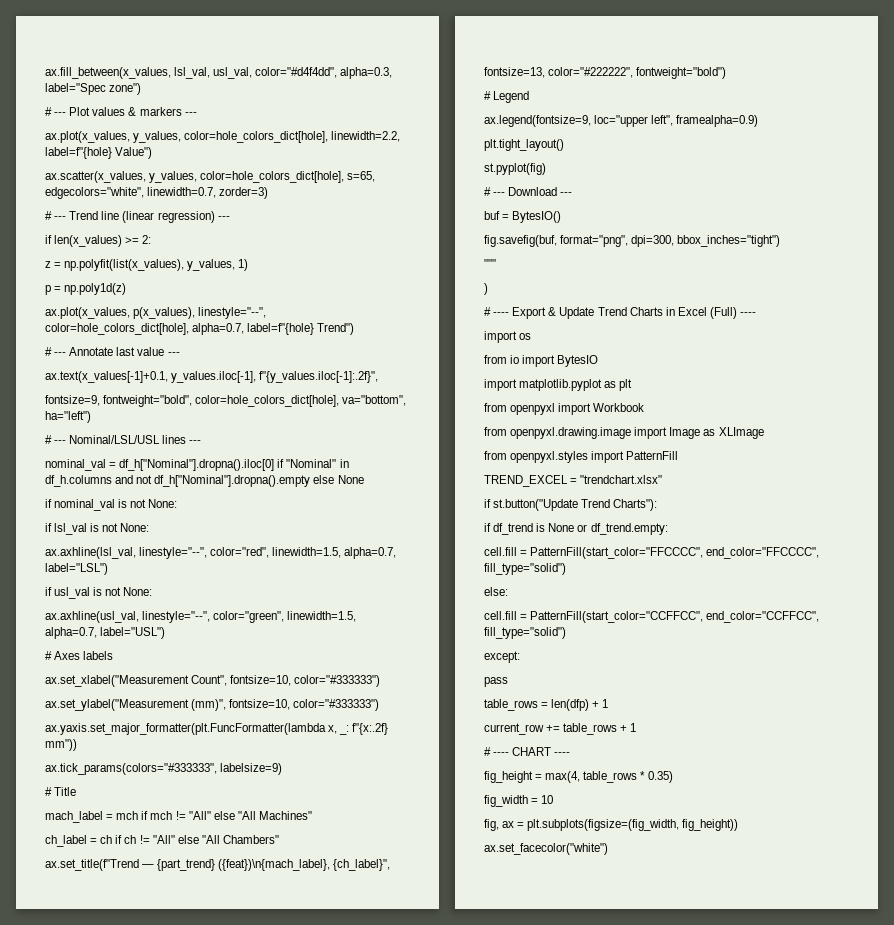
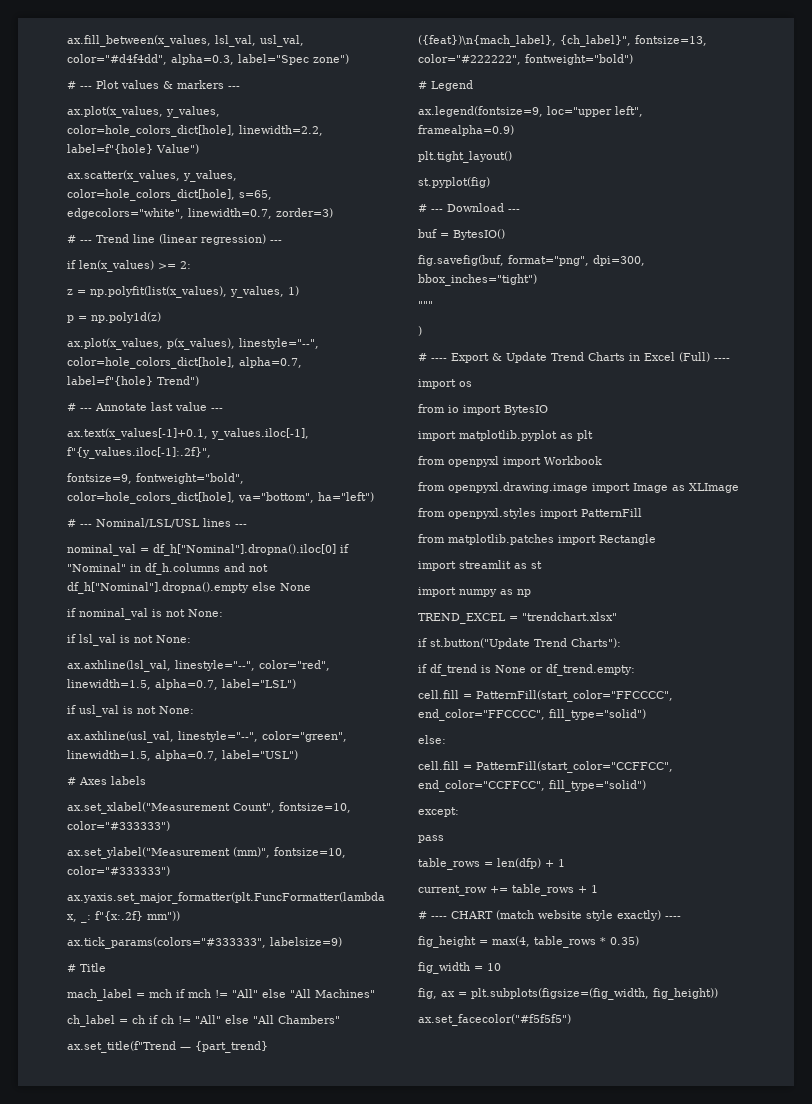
+ from matplotlib.patches import Rectangle
+ import streamlit as st
+ import numpy as np
- # ---- CHART ----
+ # ---- CHART (match website style exactly) ----
- ax.set_facecolor("white")
+ ax.set_facecolor("#f5f5f5")

